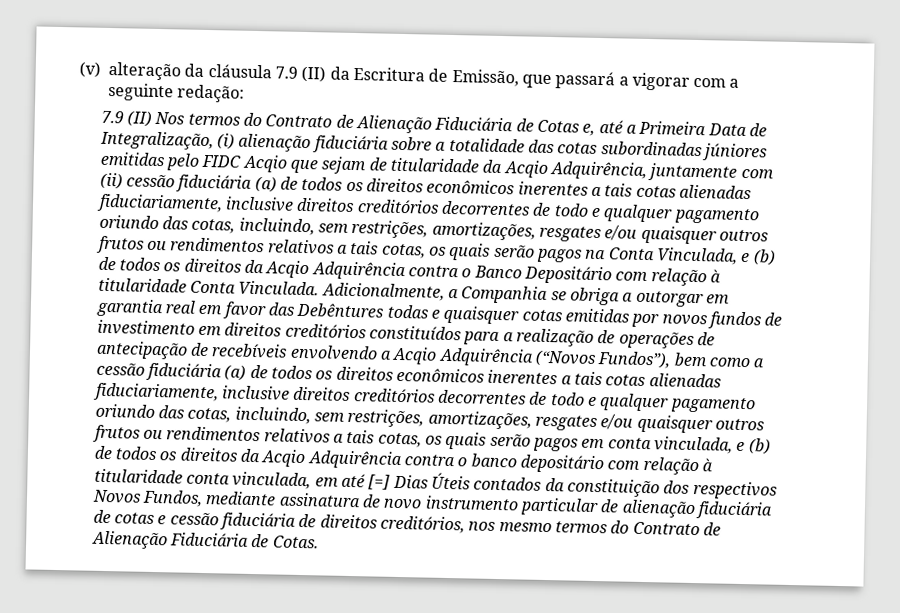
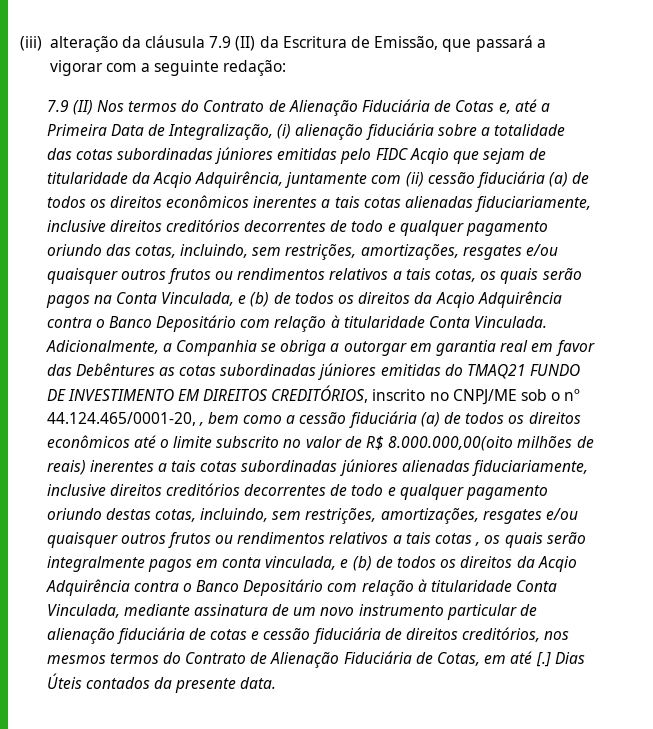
- (v) alteração da cláusula 7.9 (II) da Escritura de Emissão, que passará a vigorar com a seguinte redação:
+ (iii) alteração da cláusula 7.9 (II) da Escritura de Emissão, que passará a vigorar com a seguinte redação:
- Adicionalmente, a Companhia se obriga a outorgar em garantia real em favor das Debêntures todas e quaisquer cotas emitidas por novos fundos de investimento em direitos creditórios constituídos para a realização de operações de antecipação de recebíveis envolvendo a Acqio Adquirência (“Novos Fundos”), bem como a cessão fiduciária (a) de todos os direitos econômicos inerentes a tais cotas alienadas fiduciariamente, inclusive direitos creditórios decorrentes de todo e qualquer pagamento oriundo das cotas, incluindo, sem restrições, amortizações, resgates e/ou quaisquer outros frutos ou rendimentos relativos a tais cotas, os quais serão pagos em conta vinculada, e (b) de todos os direitos da Acqio Adquirência contra o banco depositário com relação à titularidade conta vinculada, em até [=] Dias Úteis contados da constituição dos respectivos Novos Fundos, mediante assinatura de novo instrumento particular de alienação fiduciária de cotas e cessão fiduciária de direitos creditórios, nos mesmo termos do Contrato de Alienação Fiduciária de Cotas.
+ Adicionalmente, a Companhia se obriga a outorgar em garantia real em favor das Debêntures as cotas subordinadas júniores emitidas do TMAQ21 FUNDO DE INVESTIMENTO EM DIREITOS CREDITÓRIOS, inscrito no CNPJ/ME sob o nº 44.124.465/0001-20, , bem como a cessão fiduciária (a) de todos os direitos econômicos até o limite subscrito no valor de R$ 8.000.000,00(oito milhões de reais) inerentes a tais cotas subordinadas júniores alienadas fiduciariamente, inclusive direitos creditórios decorrentes de todo e qualquer pagamento oriundo destas cotas, incluindo, sem restrições, amortizações, resgates e/ou quaisquer outros frutos ou rendimentos relativos a tais cotas , os quais serão integralmente pagos em conta vinculada, e (b) de todos os direitos da Acqio Adquirência contra o Banco Depositário com relação à titularidade Conta Vinculada, mediante assinatura de um novo instrumento particular de alienação fiduciária de cotas e cessão fiduciária de direitos creditórios, nos mesmos termos do Contrato de Alienação Fiduciária de Cotas, em até [.] Dias Úteis contados da presente data.

